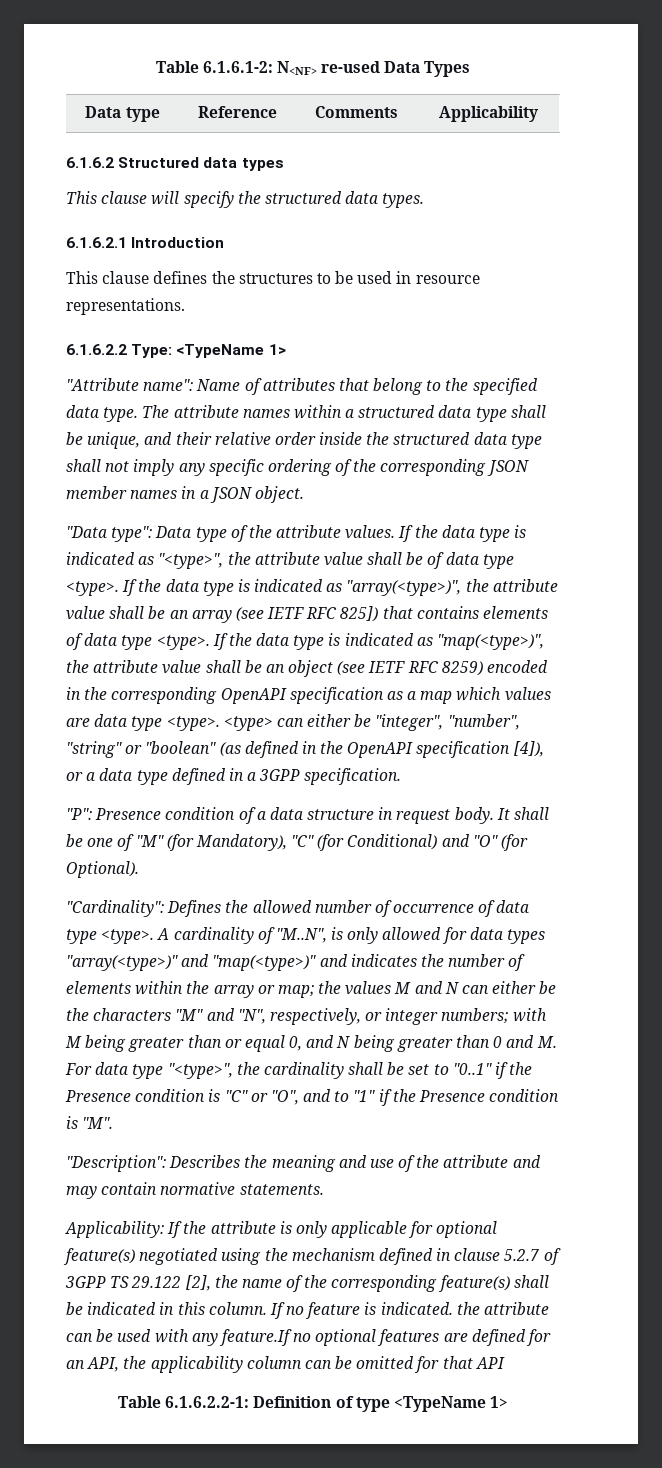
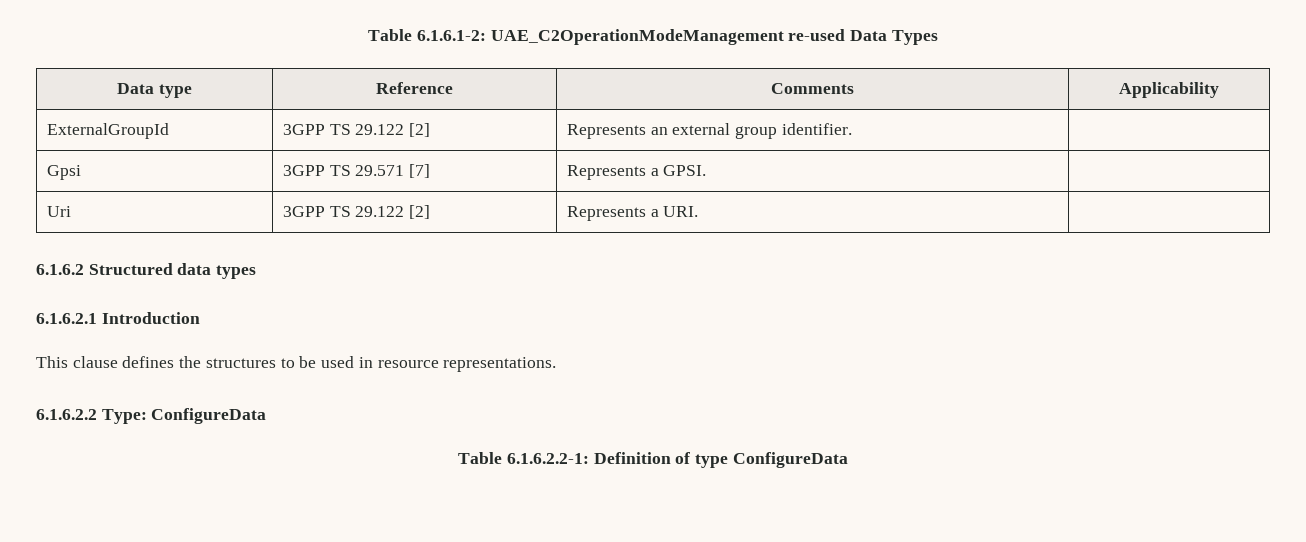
- Table 6.1.6.1-2: N<NF> re-used Data Types
+ Table 6.1.6.1-2: UAE_C2OperationModeManagement re-used Data Types
+ ExternalGroupId | 3GPP TS 29.122 [2] | Represents an external group identifier. |
+ Gpsi | 3GPP TS 29.571 [7] | Represents a GPSI. |
+ Uri | 3GPP TS 29.122 [2] | Represents a URI. |
  6.1.6.2 Structured data types
- This clause will specify the structured data types.
- 6.1.6.2.2 Type: <TypeName 1>
- "Attribute name": Name of attributes that belong to the specified data type. The attribute names within a structured data type shall be unique, and their relative order inside the structured data type shall not imply any specific ordering of the corresponding JSON member names in a JSON object.
- "Data type": Data type of the attribute values. If the data type is indicated as "<type>", the attribute value shall be of data type <type>. If the data type is indicated as "array(<type>)", the attribute value shall be an array (see IETF RFC 825]) that contains elements of data type <type>. If the data type is indicated as "map(<type>)", the attribute value shall be an object (see IETF RFC 8259) encoded in the corresponding OpenAPI specification as a map which values are data type <type>. <type> can either be "integer", "number", "string" or "boolean" (as defined in the OpenAPI specification [4]), or a data type defined in a 3GPP specification.
- "P": Presence condition of a data structure in request body. It shall be one of "M" (for Mandatory), "C" (for Conditional) and "O" (for Optional).
- "Cardinality": Defines the allowed number of occurrence of data type <type>. A cardinality of "M..N", is only allowed for data types "array(<type>)" and "map(<type>)" and indicates the number of elements within the array or map; the values M and N can either be the characters "M" and "N", respectively, or integer numbers; with M being greater than or equal 0, and N being greater than 0 and M. For data type "<type>", the cardinality shall be set to "0..1" if the Presence condition is "C" or "O", and to "1" if the Presence condition is "M".
- "Description": Describes the meaning and use of the attribute and may contain normative statements.
- Applicability: If the attribute is only applicable for optional feature(s) negotiated using the mechanism defined in clause 5.2.7 of 3GPP TS 29.122 [2], the name of the corresponding feature(s) shall be indicated in this column. If no feature is indicated. the attribute can be used with any feature.If no optional features are defined for an API, the applicability column can be omitted for that API
+ 6.1.6.2.2 Type: ConfigureData
- Table 6.1.6.2.2-1: Definition of type <TypeName 1>
+ Table 6.1.6.2.2-1: Definition of type ConfigureData

